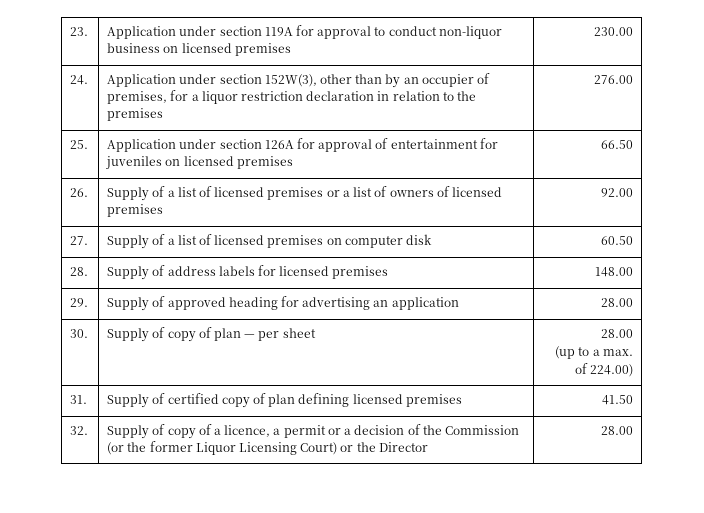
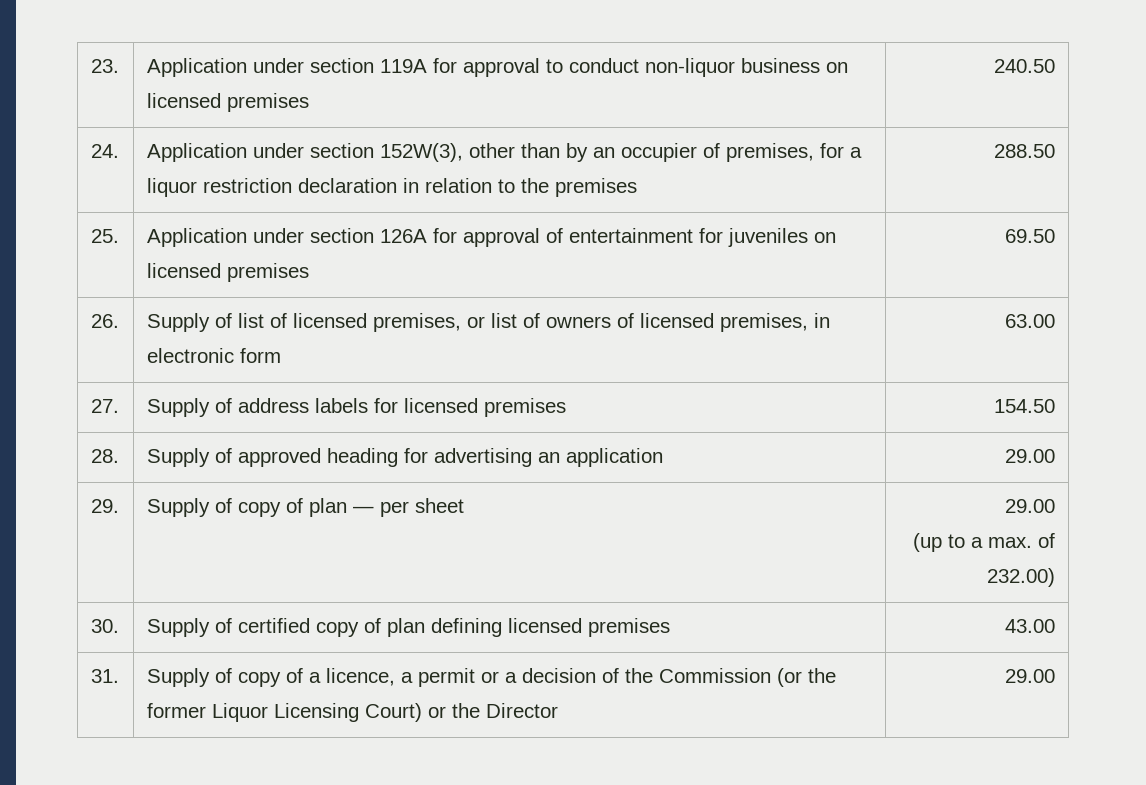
- 23. | Application under section 119A for approval to conduct non-liquor business on licensed premises | 230.00
+ 23. | Application under section 119A for approval to conduct non-liquor business on licensed premises | 240.50
- 24. | Application under section 152W(3), other than by an occupier of premises, for a liquor restriction declaration in relation to the premises | 276.00
+ 24. | Application under section 152W(3), other than by an occupier of premises, for a liquor restriction declaration in relation to the premises | 288.50
- 25. | Application under section 126A for approval of entertainment for juveniles on licensed premises | 66.50
+ 25. | Application under section 126A for approval of entertainment for juveniles on licensed premises | 69.50
- 26. | Supply of a list of licensed premises or a list of owners of licensed premises | 92.00
- 27. | Supply of a list of licensed premises on computer disk | 60.50
- 28. | Supply of address labels for licensed premises | 148.00
- 29. | Supply of approved heading for advertising an application | 28.00
- 30. | Supply of copy of plan — per sheet | 28.00
- (up to a max. of 224.00)
- 31. | Supply of certified copy of plan defining licensed premises | 41.50
- 32. | Supply of copy of a licence, a permit or a decision of the Commission (or the former Liquor Licensing Court) or the Director | 28.00
+ 26. | Supply of list of licensed premises, or list of owners of licensed premises, in electronic form | 63.00
+ 27. | Supply of address labels for licensed premises | 154.50
+ 28. | Supply of approved heading for advertising an application | 29.00
+ 29. | Supply of copy of plan — per sheet | 29.00
+ (up to a max. of 232.00)
+ 30. | Supply of certified copy of plan defining licensed premises | 43.00
+ 31. | Supply of copy of a licence, a permit or a decision of the Commission (or the former Liquor Licensing Court) or the Director | 29.00

